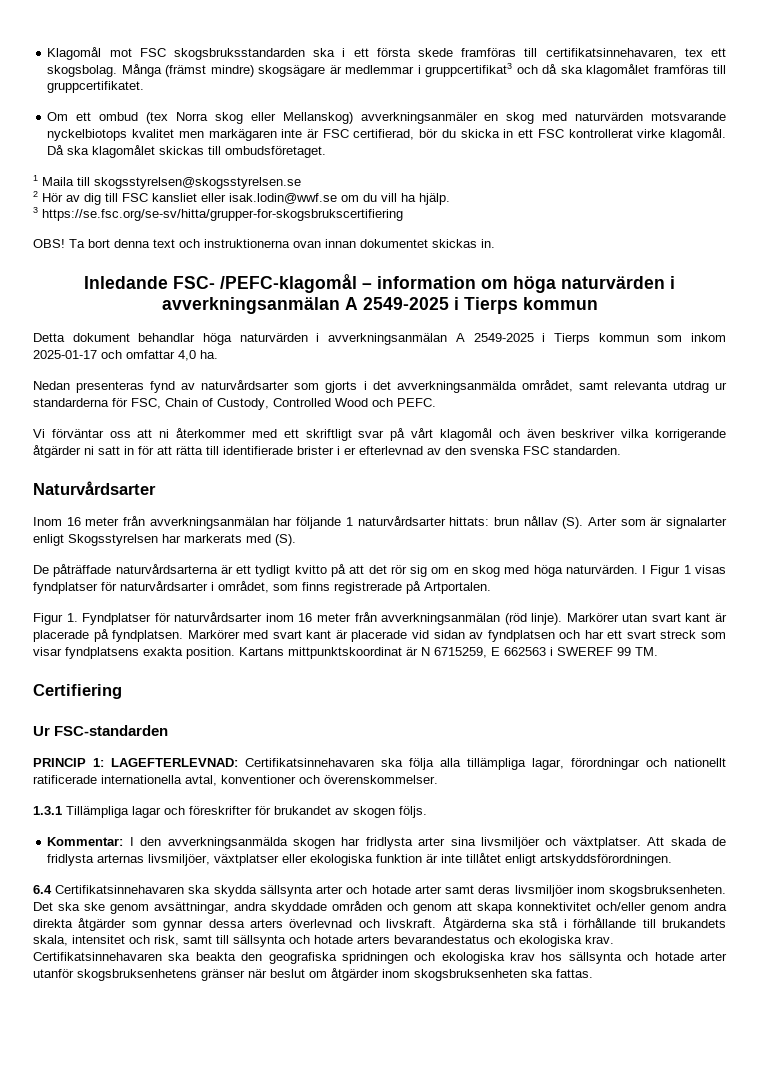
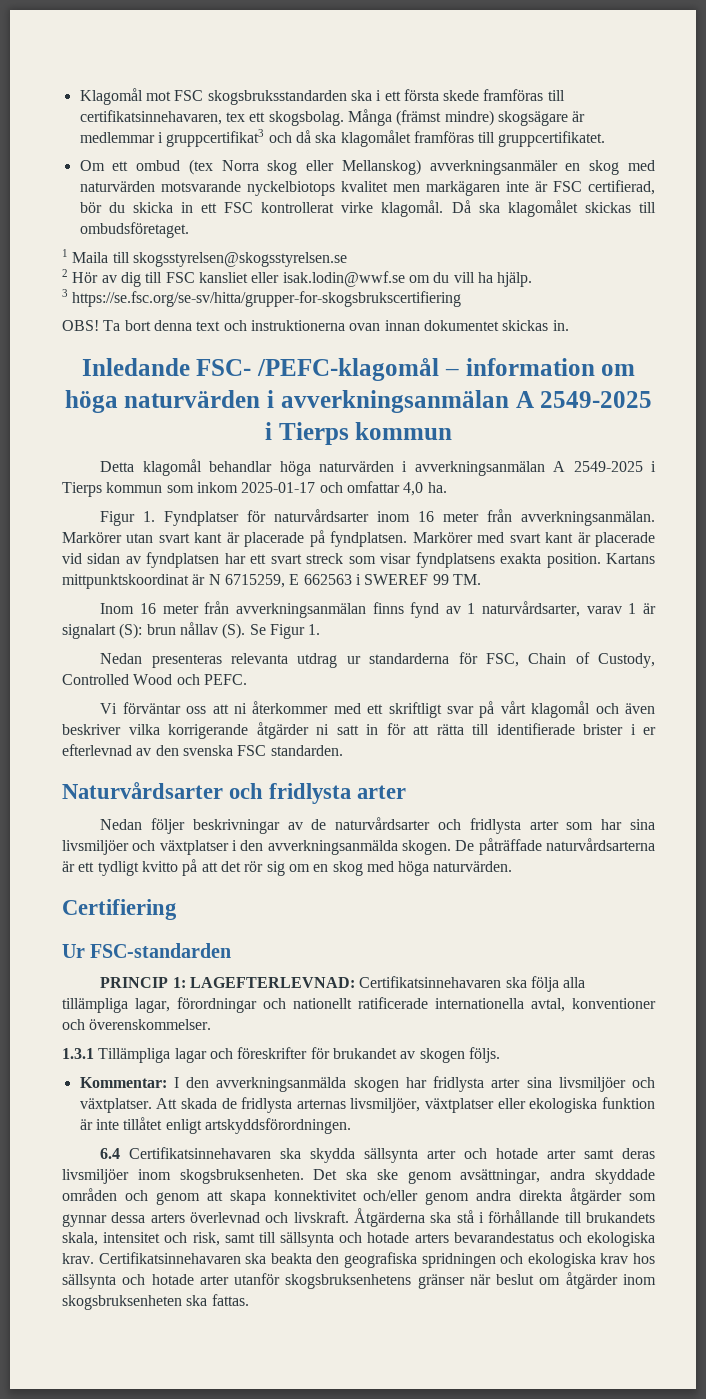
- Detta dokument behandlar höga naturvärden i avverkningsanmälan A 2549-2025 i Tierps kommun som inkom 2025-01-17 och omfattar 4,0 ha.
+ Detta klagomål behandlar höga naturvärden i avverkningsanmälan A 2549-2025 i Tierps kommun som inkom 2025-01-17 och omfattar 4,0 ha.
- Nedan presenteras fynd av naturvårdsarter som gjorts i det avverkningsanmälda området, samt relevanta utdrag ur standarderna för FSC, Chain of Custody, Controlled Wood och PEFC.
+ Figur 1. Fyndplatser för naturvårdsarter inom 16 meter från avverkningsanmälan. Markörer utan svart kant är placerade på fyndplatsen. Markörer med svart kant är placerade vid sidan av fyndplatsen har ett svart streck som visar fyndplatsens exakta position. Kartans mittpunktskoordinat är N 6715259, E 662563 i SWEREF 99 TM.
+ Inom 16 meter från avverkningsanmälan finns fynd av 1 naturvårdsarter, varav 1 är signalart (S): brun nållav (S). Se Figur 1.
+ Nedan presenteras relevanta utdrag ur standarderna för FSC, Chain of Custody, Controlled Wood och PEFC.
- Naturvårdsarter
- Inom 16 meter från avverkningsanmälan har följande 1 naturvårdsarter hittats: brun nållav (S). Arter som är signalarter enligt Skogsstyrelsen har markerats med (S).
- De påträffade naturvårdsarterna är ett tydligt kvitto på att det rör sig om en skog med höga naturvärden. I Figur 1 visas fyndplatser för naturvårdsarter i området, som finns registrerade på Artportalen.
- Figur 1. Fyndplatser för naturvårdsarter inom 16 meter från avverkningsanmälan (röd linje). Markörer utan svart kant är placerade på fyndplatsen. Markörer med svart kant är placerade vid sidan av fyndplatsen och har ett svart streck som visar fyndplatsens exakta position. Kartans mittpunktskoordinat är N 6715259, E 662563 i SWEREF 99 TM.
+ Naturvårdsarter och fridlysta arter
+ Nedan följer beskrivningar av de naturvårdsarter och fridlysta arter som har sina livsmiljöer och växtplatser i den avverkningsanmälda skogen. De påträffade naturvårdsarterna är ett tydligt kvitto på att det rör sig om en skog med höga naturvärden.

